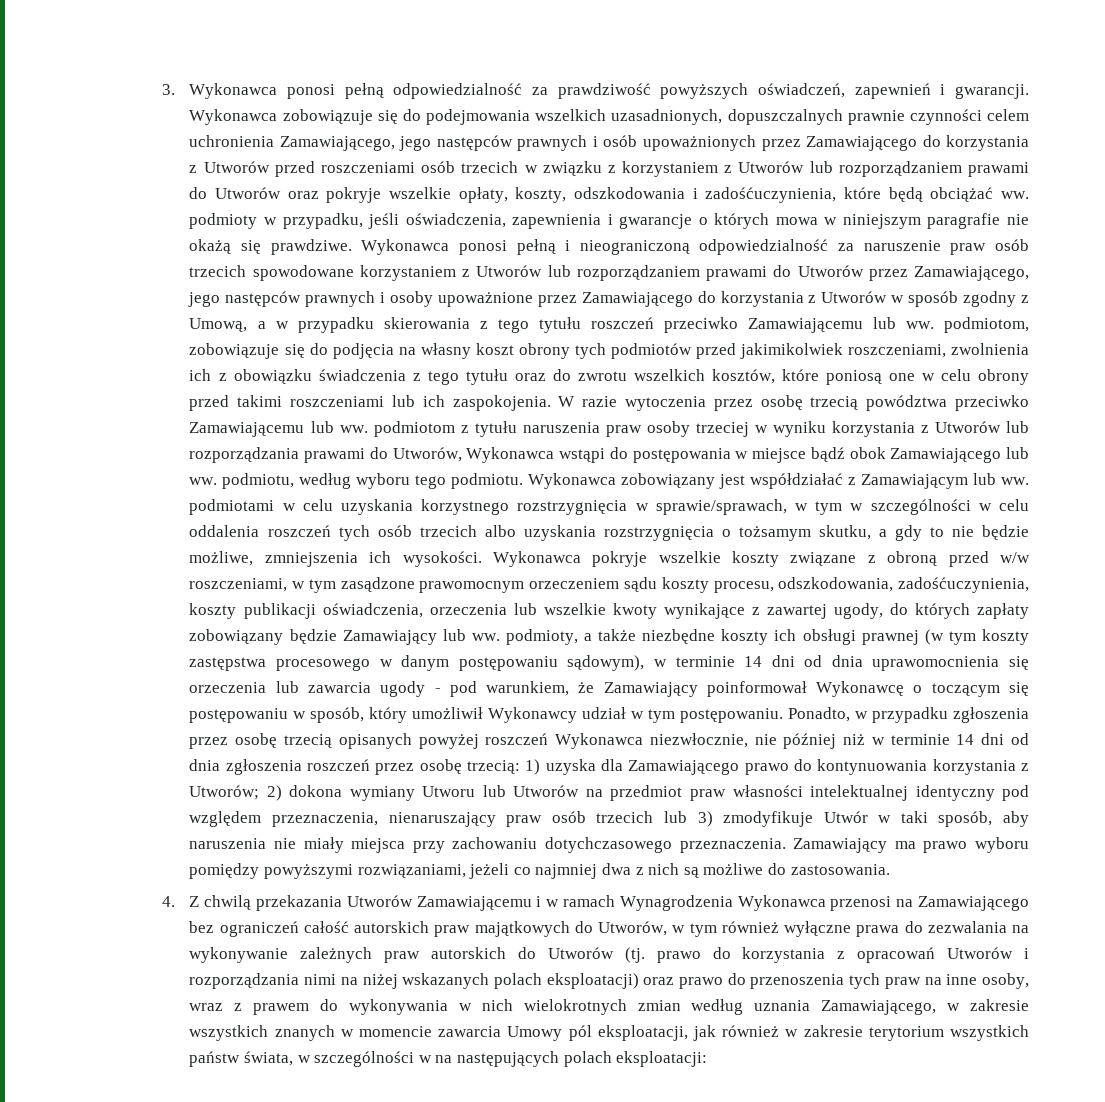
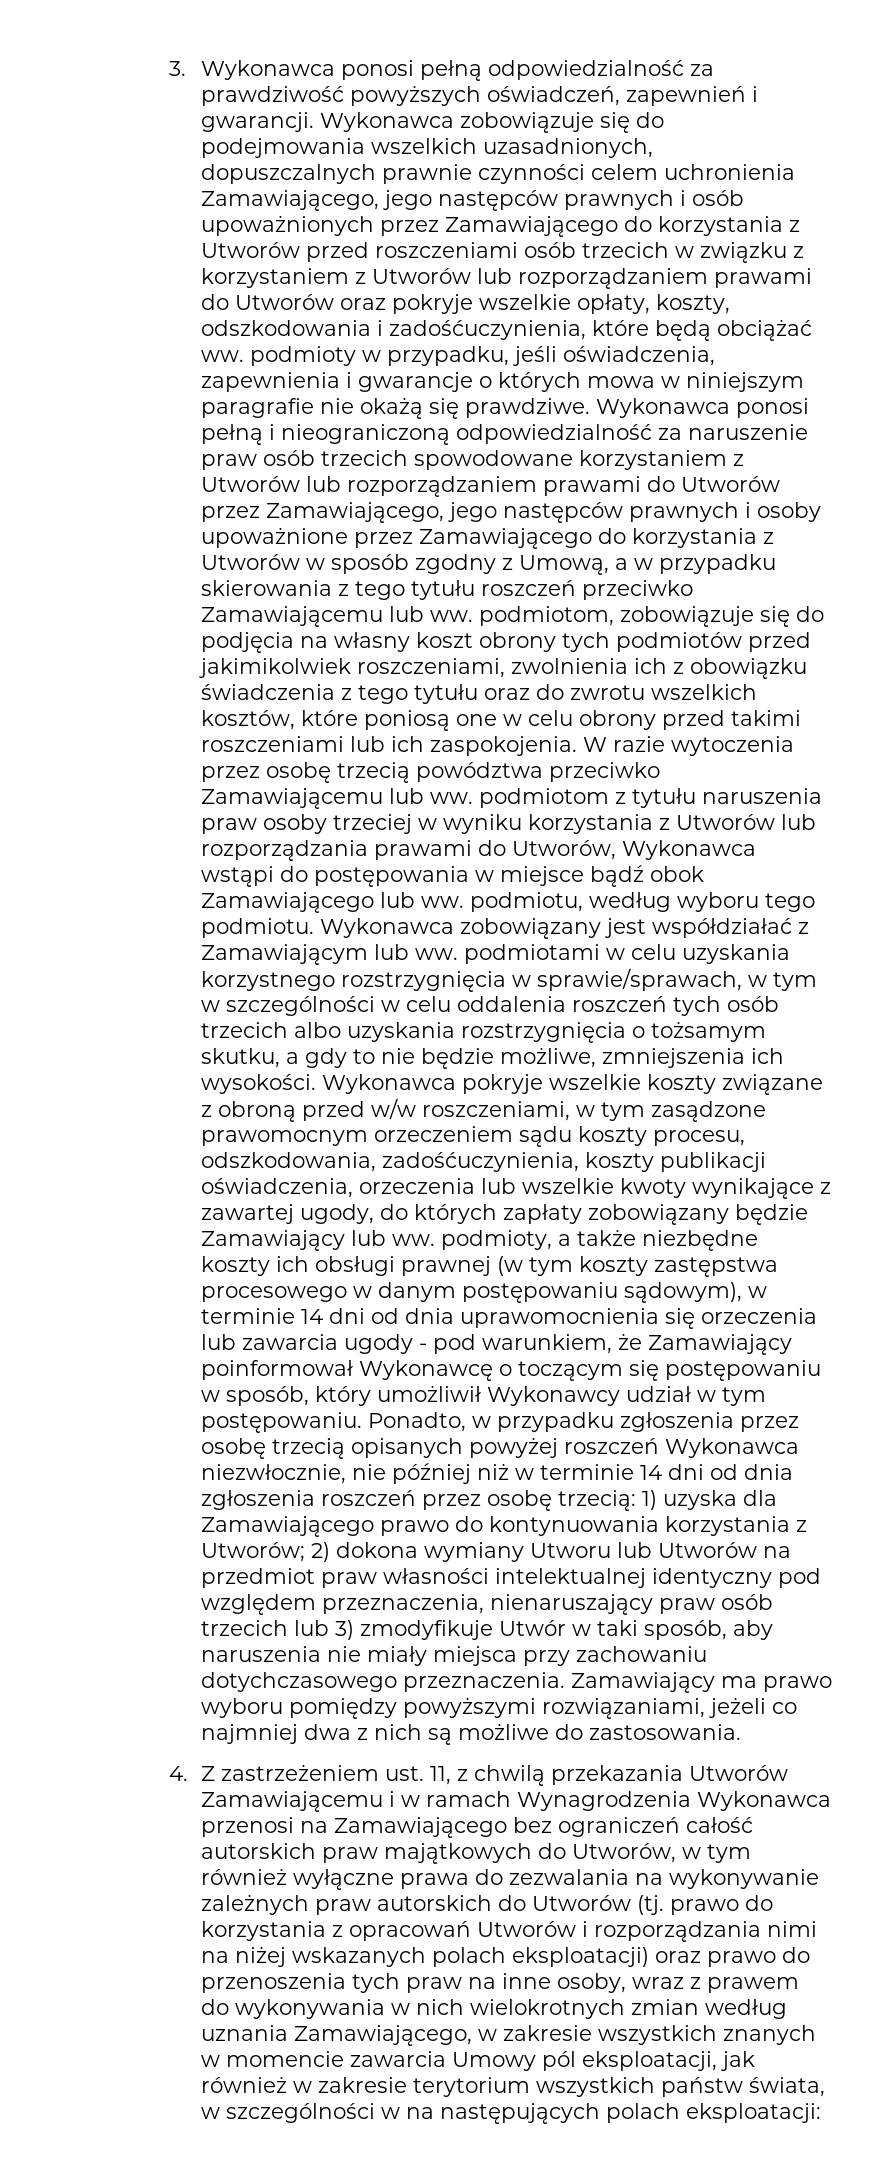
- 4. Z chwilą przekazania Utworów Zamawiającemu i w ramach Wynagrodzenia Wykonawca przenosi na Zamawiającego bez ograniczeń całość autorskich praw majątkowych do Utworów, w tym również wyłączne prawa do zezwalania na wykonywanie zależnych praw autorskich do Utworów (tj. prawo do korzystania z opracowań Utworów i rozporządzania nimi na niżej wskazanych polach eksploatacji) oraz prawo do przenoszenia tych praw na inne osoby, wraz z prawem do wykonywania w nich wielokrotnych zmian według uznania Zamawiającego, w zakresie wszystkich znanych w momencie zawarcia Umowy pól eksploatacji, jak również w zakresie terytorium wszystkich państw świata, w szczególności w na następujących polach eksploatacji:
+ 4. Z zastrzeżeniem ust. 11, z chwilą przekazania Utworów Zamawiającemu i w ramach Wynagrodzenia Wykonawca przenosi na Zamawiającego bez ograniczeń całość autorskich praw majątkowych do Utworów, w tym również wyłączne prawa do zezwalania na wykonywanie zależnych praw autorskich do Utworów (tj. prawo do korzystania z opracowań Utworów i rozporządzania nimi na niżej wskazanych polach eksploatacji) oraz prawo do przenoszenia tych praw na inne osoby, wraz z prawem do wykonywania w nich wielokrotnych zmian według uznania Zamawiającego, w zakresie wszystkich znanych w momencie zawarcia Umowy pól eksploatacji, jak również w zakresie terytorium wszystkich państw świata, w szczególności w na następujących polach eksploatacji:

